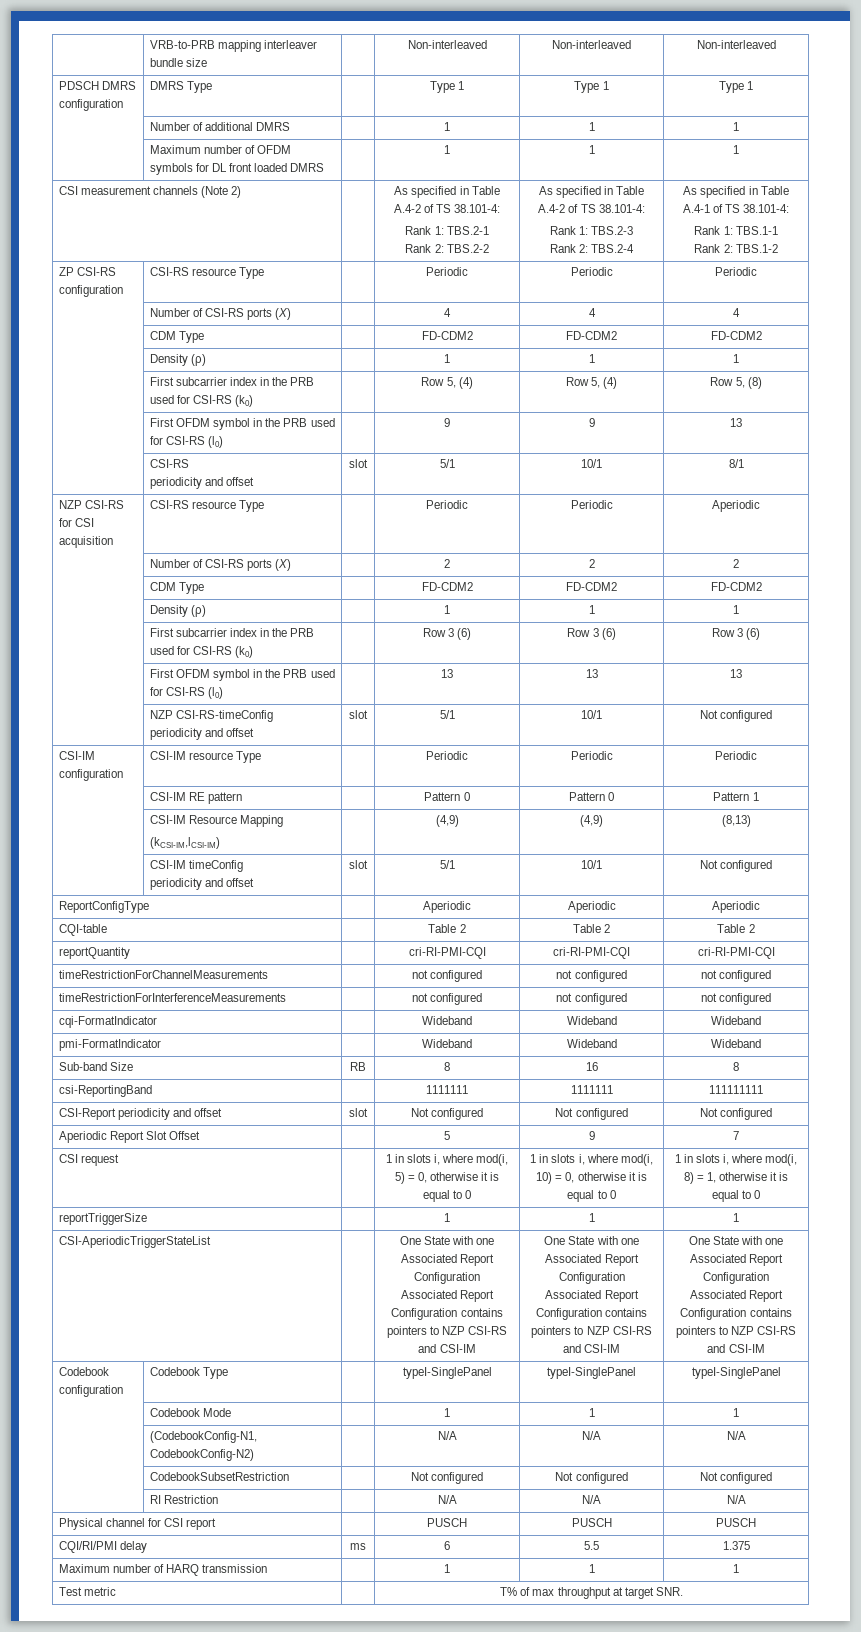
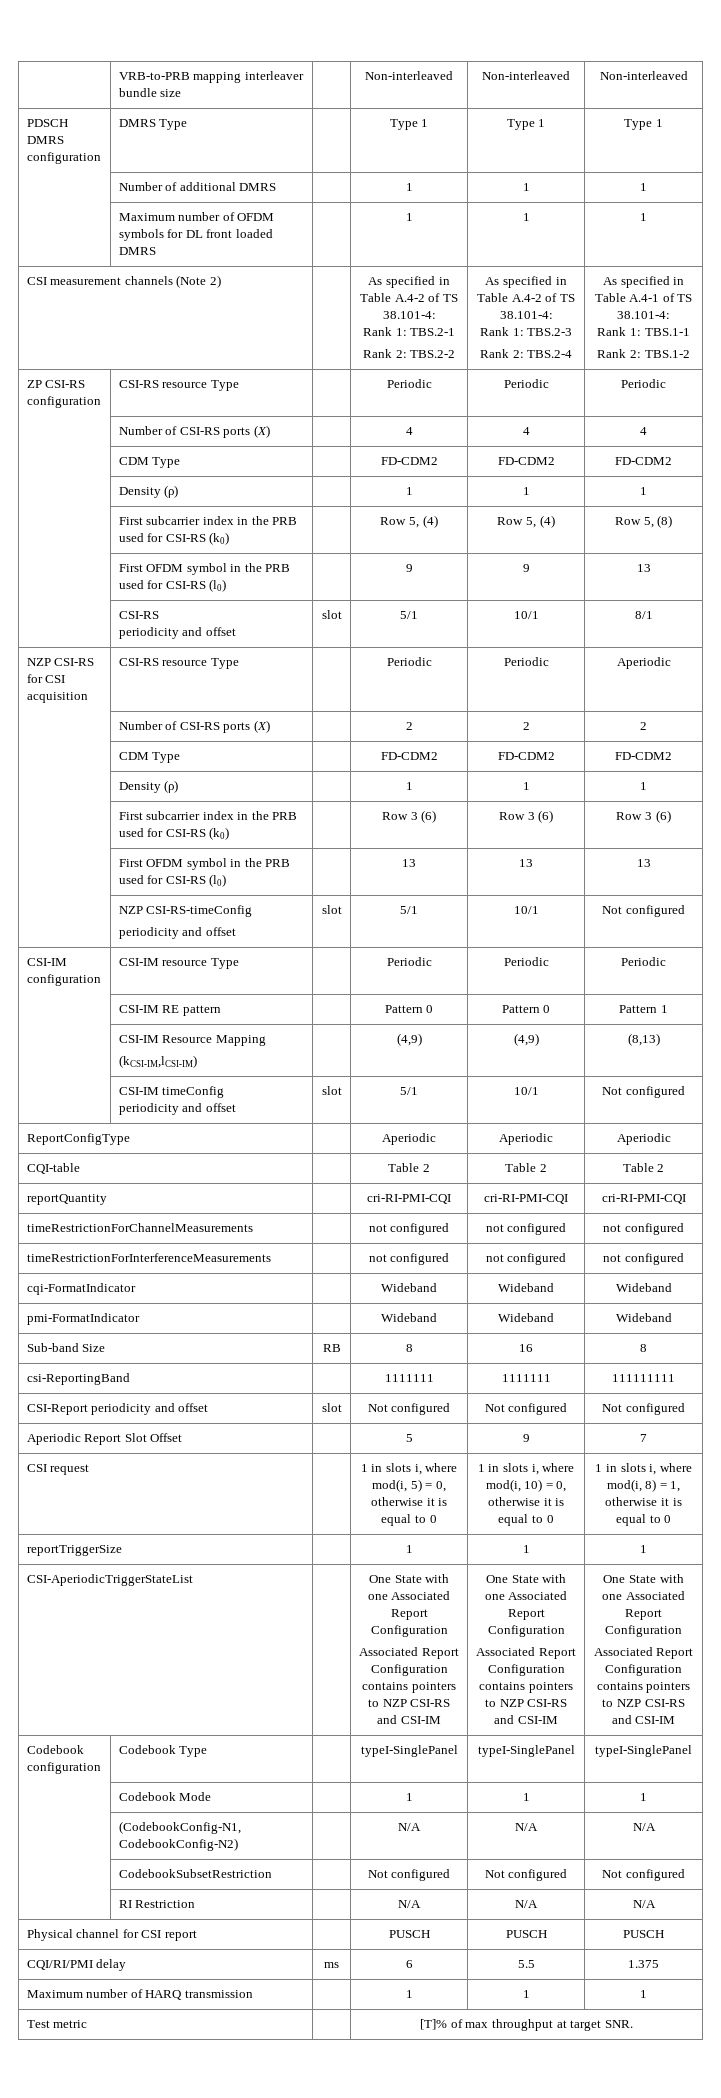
- Test metric | | T% of max throughput at target SNR.
+ Test metric | | [T]% of max throughput at target SNR.

